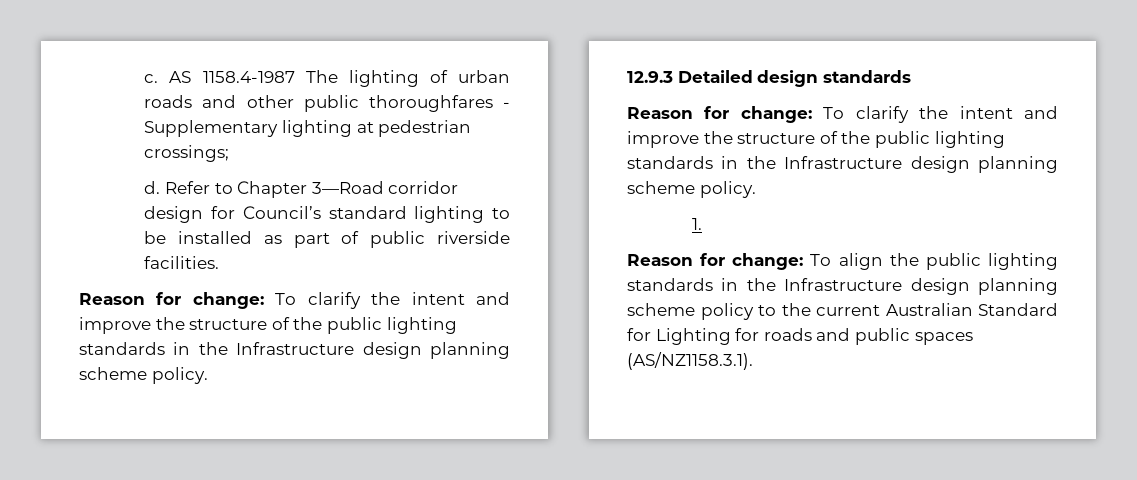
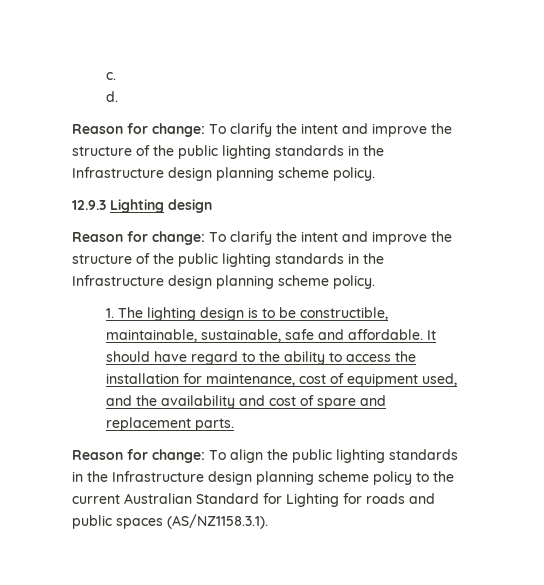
- c. AS 1158.4-1987 The lighting of urban roads and other public thoroughfares - Supplementary lighting at pedestrian crossings;
- d. Refer to Chapter 3—Road corridor design for Council’s standard lighting to be installed as part of public riverside facilities.
+ c.
+ d.
- 12.9.3 Detailed design standards
+ 12.9.3 Lighting design
- 1.
+ 1. The lighting design is to be constructible, maintainable, sustainable, safe and affordable. It should have regard to the ability to access the installation for maintenance, cost of equipment used, and the availability and cost of spare and replacement parts.

